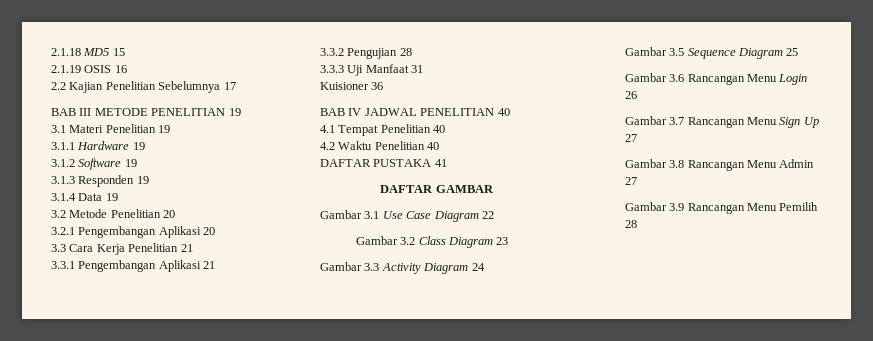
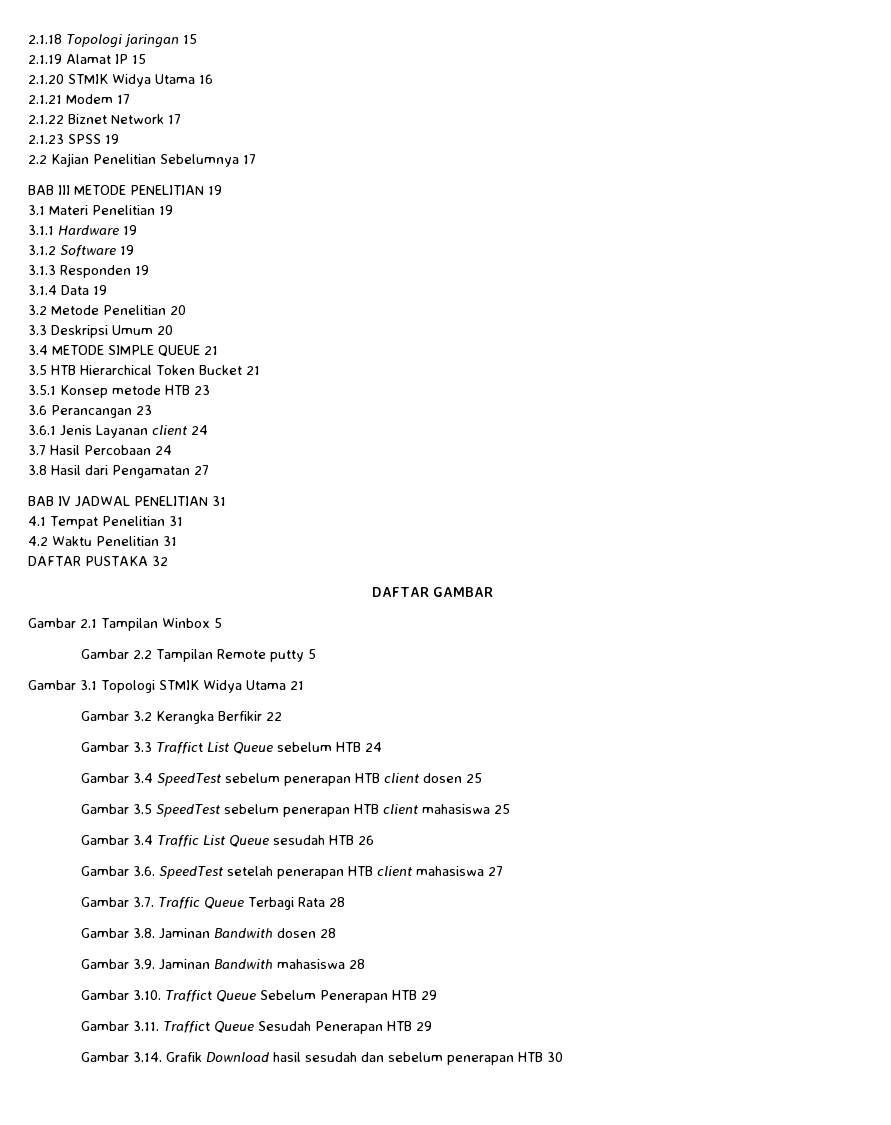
- 2.1.18 MD5 15
+ 2.1.18 Topologi jaringan 15
- 2.1.19 OSIS 16
+ 2.1.19 Alamat IP 15
+ 2.1.20 STMIK Widya Utama 16
+ 2.1.21 Modem 17
+ 2.1.22 Biznet Network 17
+ 2.1.23 SPSS 19
- 3.2.1 Pengembangan Aplikasi 20
- 3.3 Cara Kerja Penelitian 21
- 3.3.1 Pengembangan Aplikasi 21
- 3.3.2 Pengujian 28
- 3.3.3 Uji Manfaat 31
- Kuisioner 36
+ 3.3 Deskripsi Umum 20
+ 3.4 METODE SIMPLE QUEUE 21
+ 3.5 HTB Hierarchical Token Bucket 21
+ 3.5.1 Konsep metode HTB 23
+ 3.6 Perancangan 23
+ 3.6.1 Jenis Layanan client 24
+ 3.7 Hasil Percobaan 24
+ 3.8 Hasil dari Pengamatan 27
- BAB IV JADWAL PENELITIAN 40
+ BAB IV JADWAL PENELITIAN 31
- 4.1 Tempat Penelitian 40
+ 4.1 Tempat Penelitian 31
- 4.2 Waktu Penelitian 40
+ 4.2 Waktu Penelitian 31
- DAFTAR PUSTAKA 41
+ DAFTAR PUSTAKA 32
- Gambar 3.1 Use Case Diagram 22
- Gambar 3.2 Class Diagram 23
- Gambar 3.3 Activity Diagram 24
- Gambar 3.5 Sequence Diagram 25
- Gambar 3.6 Rancangan Menu Login 26
- Gambar 3.7 Rancangan Menu Sign Up 27
- Gambar 3.8 Rancangan Menu Admin 27
- Gambar 3.9 Rancangan Menu Pemilih 28
+ Gambar 2.1 Tampilan Winbox 5
+ Gambar 2.2 Tampilan Remote putty 5
+ Gambar 3.1 Topologi STMIK Widya Utama 21
+ Gambar 3.2 Kerangka Berfikir 22
+ Gambar 3.3 Traffict List Queue sebelum HTB 24
+ Gambar 3.4 SpeedTest sebelum penerapan HTB client dosen 25
+ Gambar 3.5 SpeedTest sebelum penerapan HTB client mahasiswa 25
+ Gambar 3.4 Traffic List Queue sesudah HTB 26
+ Gambar 3.6. SpeedTest setelah penerapan HTB client mahasiswa 27
+ Gambar 3.7. Traffic Queue Terbagi Rata 28
+ Gambar 3.8. Jaminan Bandwith dosen 28
+ Gambar 3.9. Jaminan Bandwith mahasiswa 28
+ Gambar 3.10. Traffict Queue Sebelum Penerapan HTB 29
+ Gambar 3.11. Traffict Queue Sesudah Penerapan HTB 29
+ Gambar 3.14. Grafik Download hasil sesudah dan sebelum penerapan HTB 30

